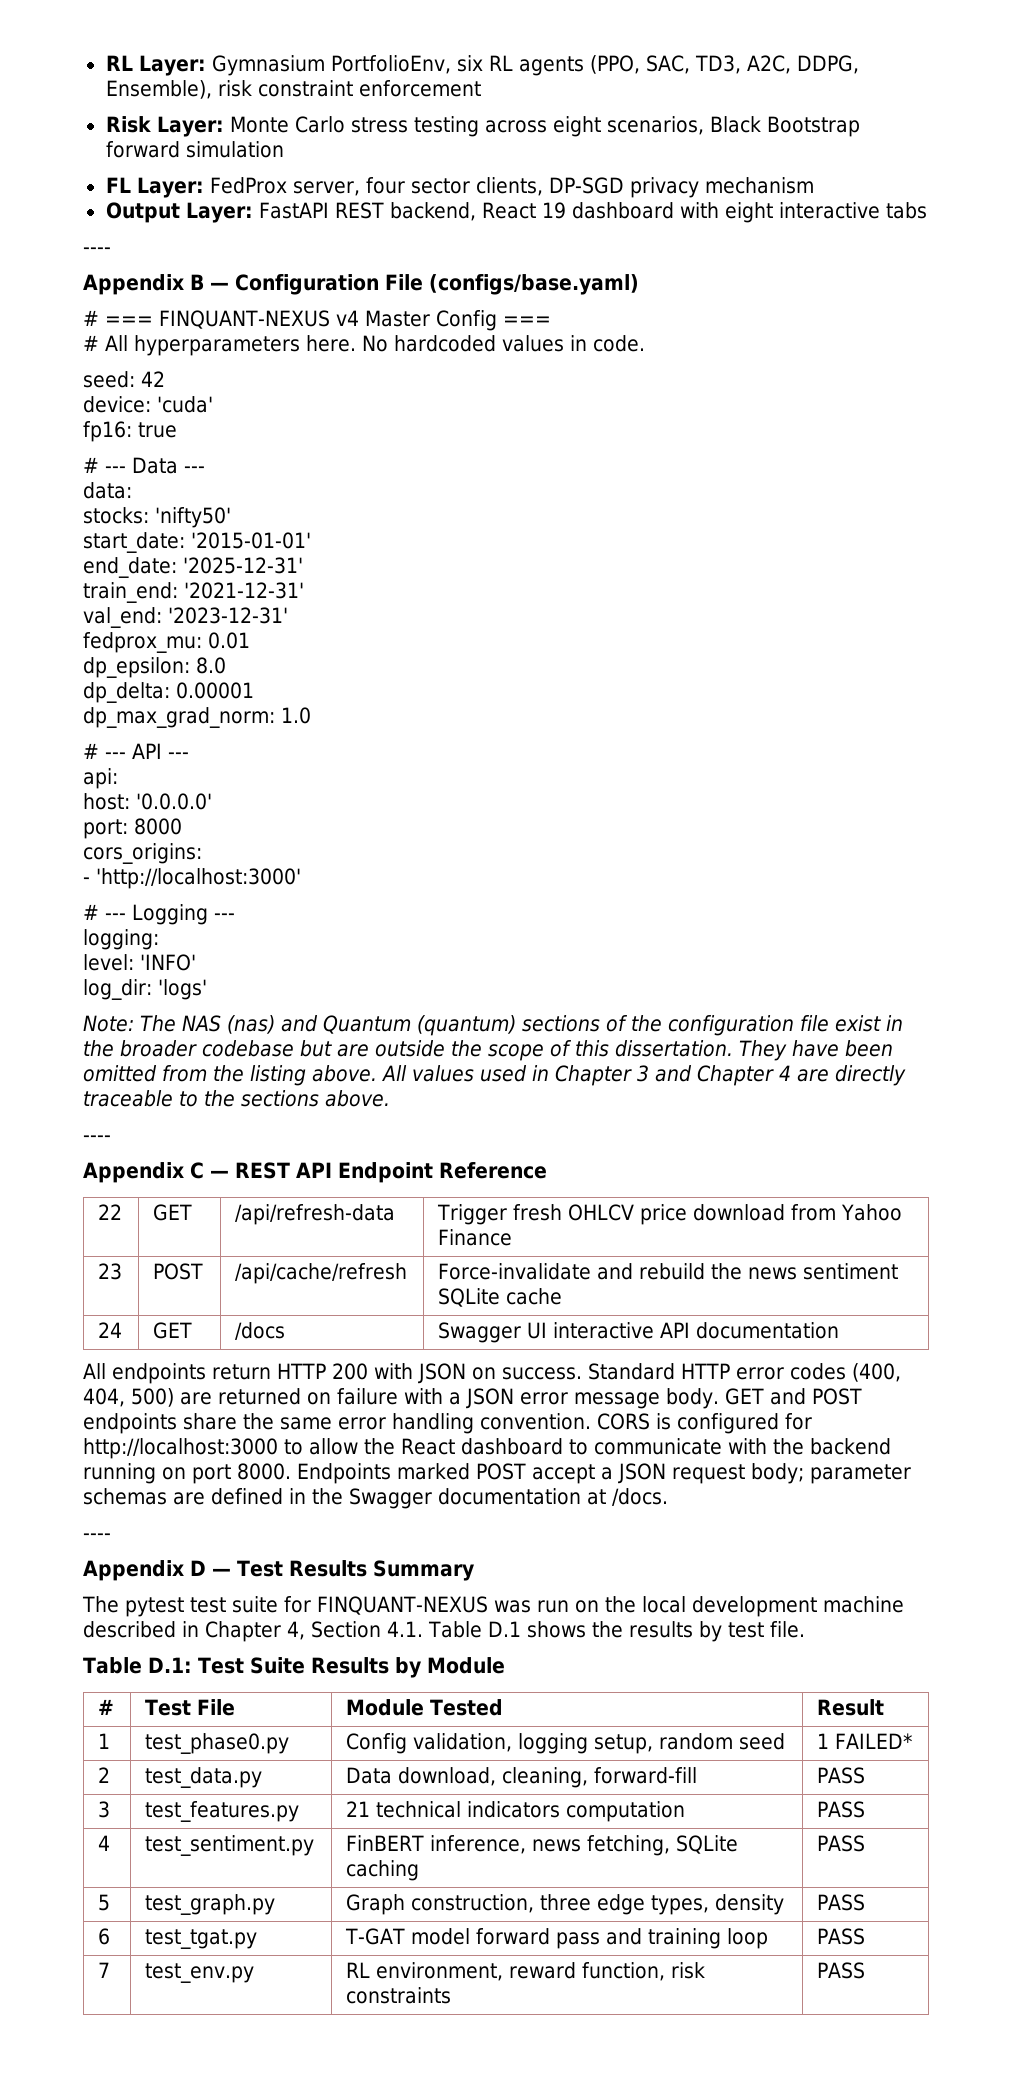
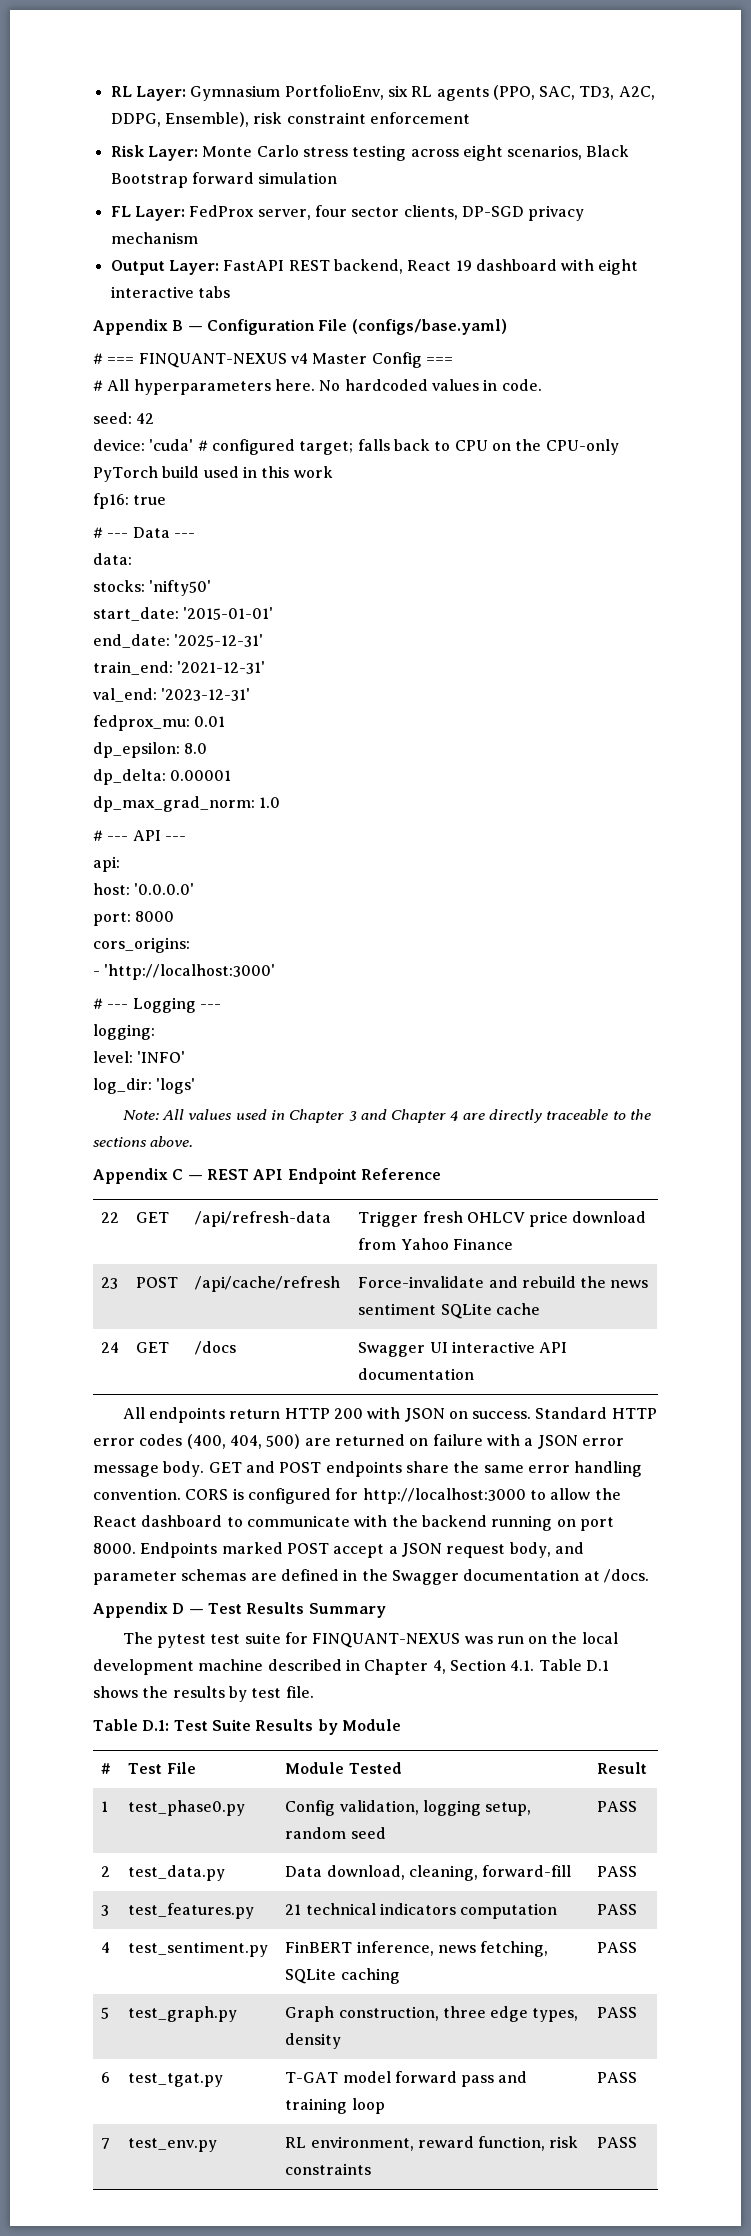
  Output Layer: FastAPI REST backend, React 19 dashboard with eight interactive tabs
- ----
- device: 'cuda'
+ device: 'cuda' # configured target; falls back to CPU on the CPU-only PyTorch build used in this work
- Note: The NAS (nas) and Quantum (quantum) sections of the configuration file exist in the broader codebase but are outside the scope of this dissertation. They have been omitted from the listing above. All values used in Chapter 3 and Chapter 4 are directly traceable to the sections above.
- ----
+ Note: All values used in Chapter 3 and Chapter 4 are directly traceable to the sections above.
- Endpoints marked POST accept a JSON request body; parameter schemas are defined in the Swagger documentation at /docs.
- ----
+ Endpoints marked POST accept a JSON request body, and parameter schemas are defined in the Swagger documentation at /docs.
- 1 | test_phase0.py | Config validation, logging setup, random seed | 1 FAILED*
+ 1 | test_phase0.py | Config validation, logging setup, random seed | PASS

